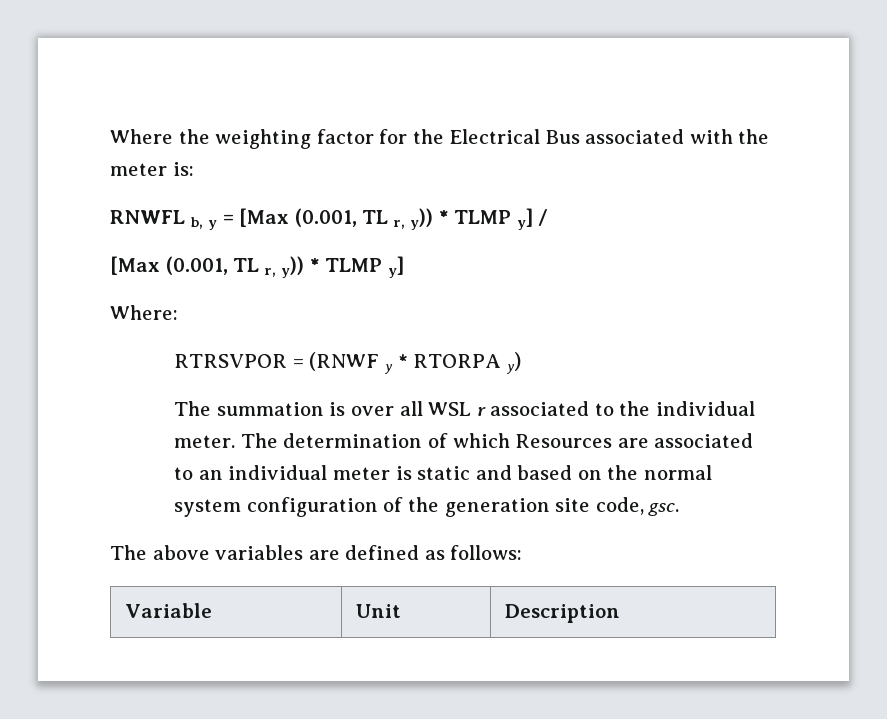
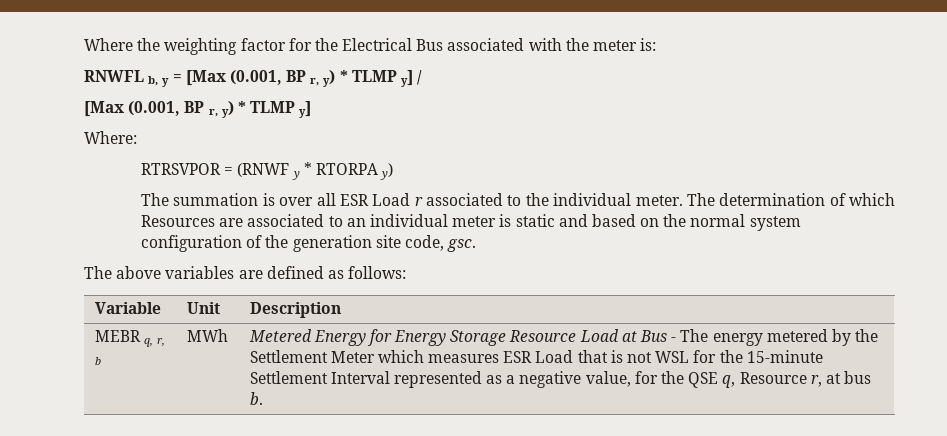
- RNWFL b, y = [Max (0.001, TL r, y)) * TLMP y] /
- [Max (0.001, TL r, y)) * TLMP y]
+ RNWFL b, y = [Max (0.001, BP r, y) * TLMP y] /
+ [Max (0.001, BP r, y) * TLMP y]
- The summation is over all WSL r associated to the individual meter.
+ The summation is over all ESR Load r associated to the individual meter.
+ MEBR q, r, b | MWh | Metered Energy for Energy Storage Resource Load at Bus - The energy metered by the Settlement Meter which measures ESR Load that is not WSL for the 15-minute Settlement Interval represented as a negative value, for the QSE q, Resource r, at bus b.

